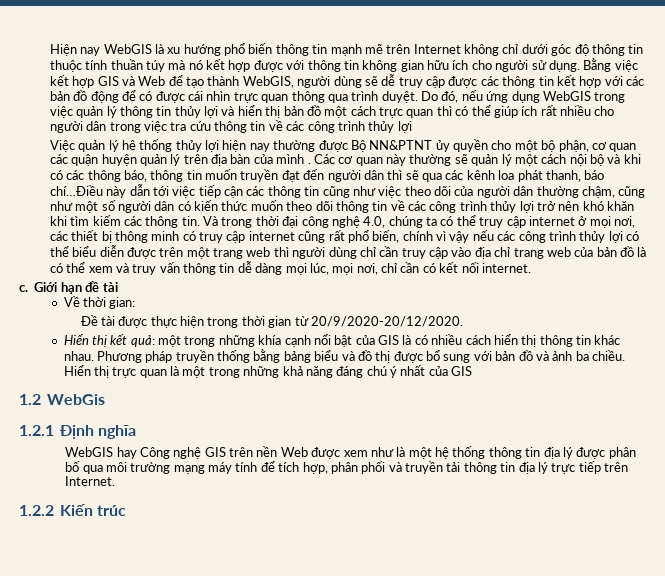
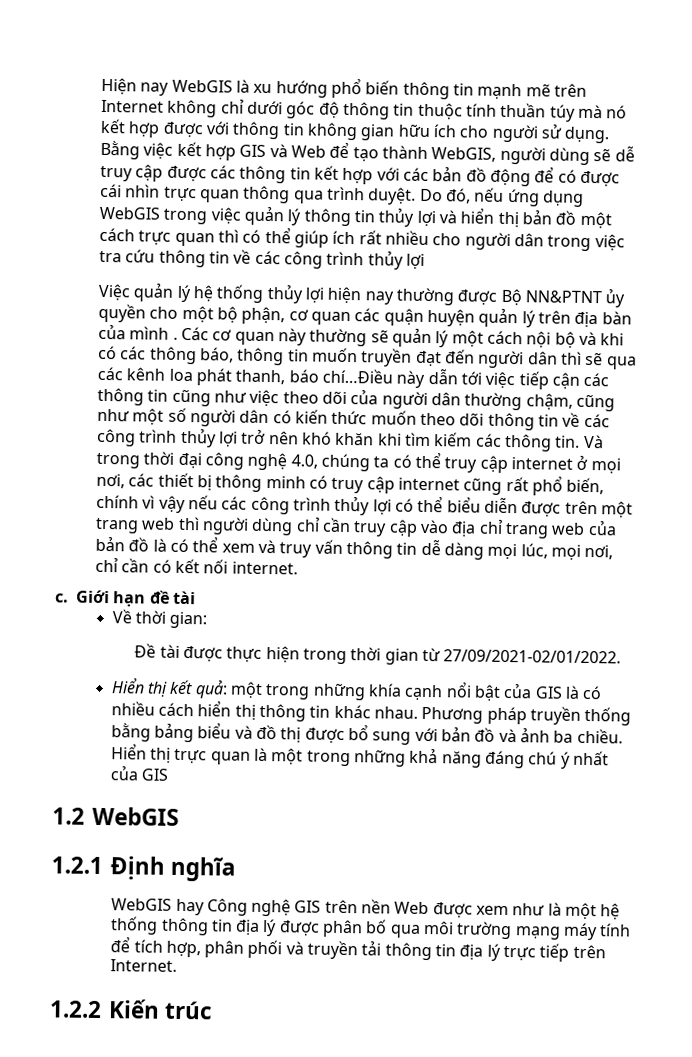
- Việc quản lý hê thống thủy lợi hiện nay thường được Bộ NN&PTNT ủy quyền cho một bộ phận, cơ quan các quận huyện quản lý trên địa bàn của mình .
+ Việc quản lý hệ thống thủy lợi hiện nay thường được Bộ NN&PTNT ủy quyền cho một bộ phận, cơ quan các quận huyện quản lý trên địa bàn của mình .
- Đề tài được thực hiện trong thời gian từ 20/9/2020-20/12/2020.
+ Đề tài được thực hiện trong thời gian từ 27/09/2021-02/01/2022.
- 1.2 WebGis
+ 1.2 WebGIS

